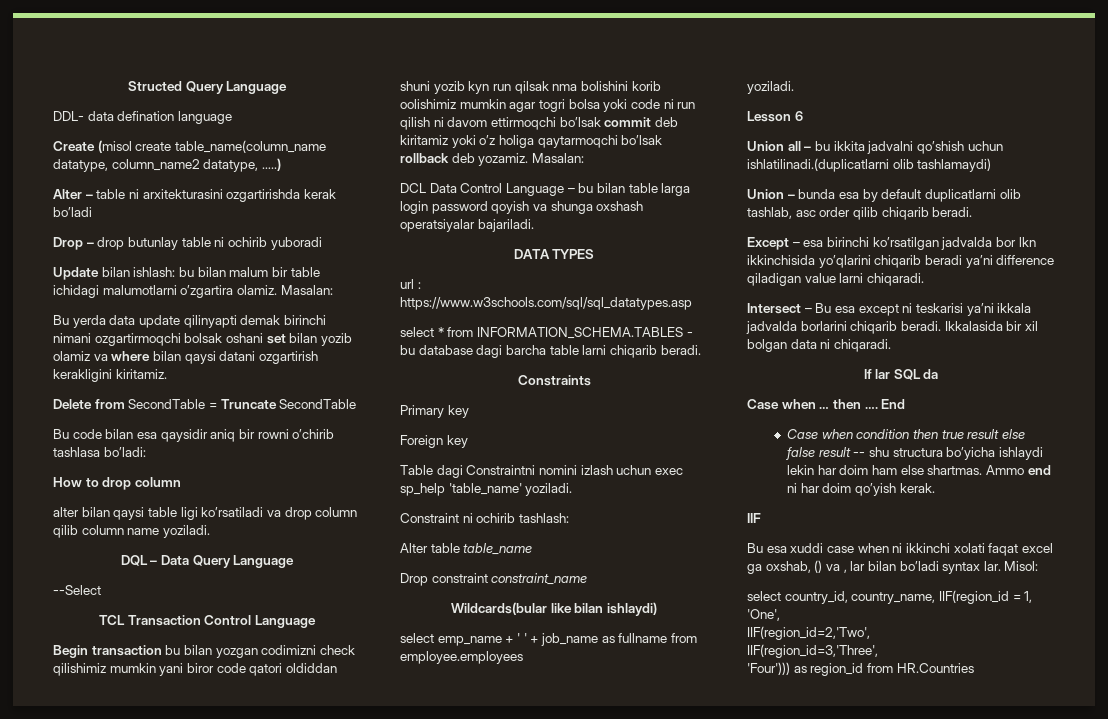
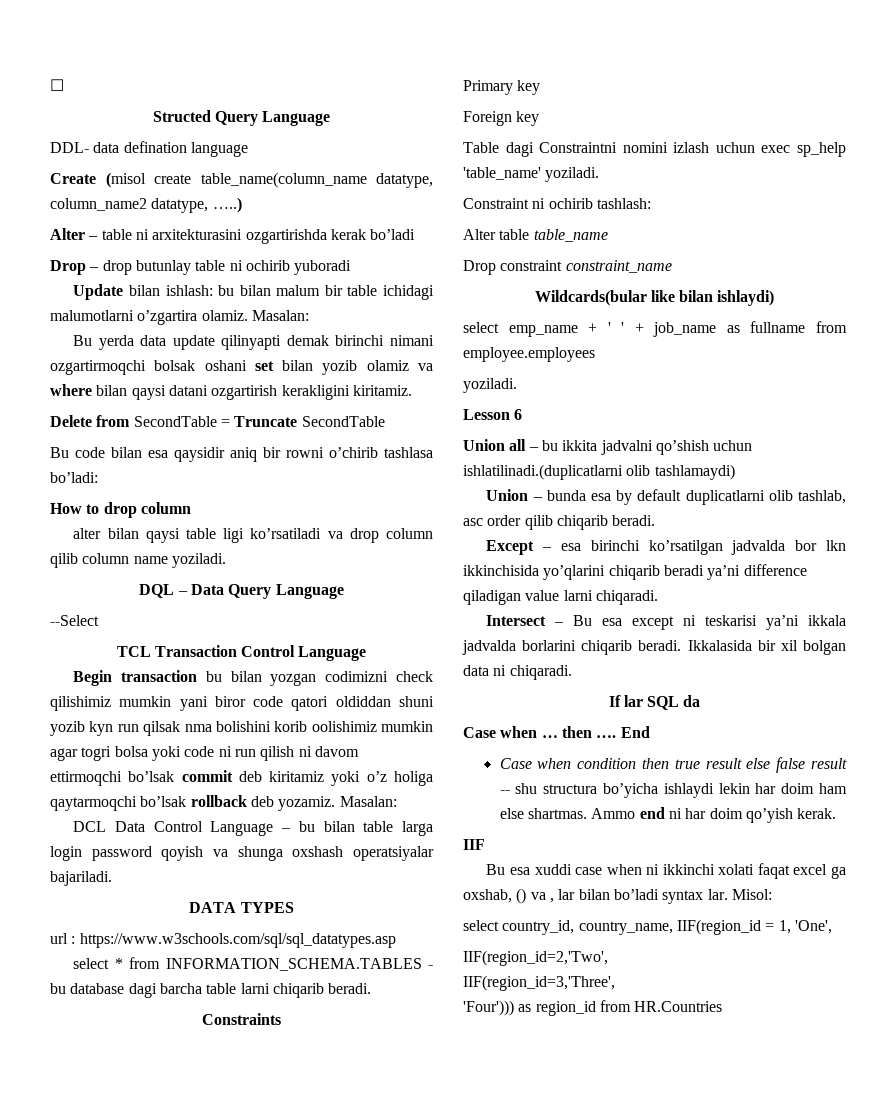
+ ☐

